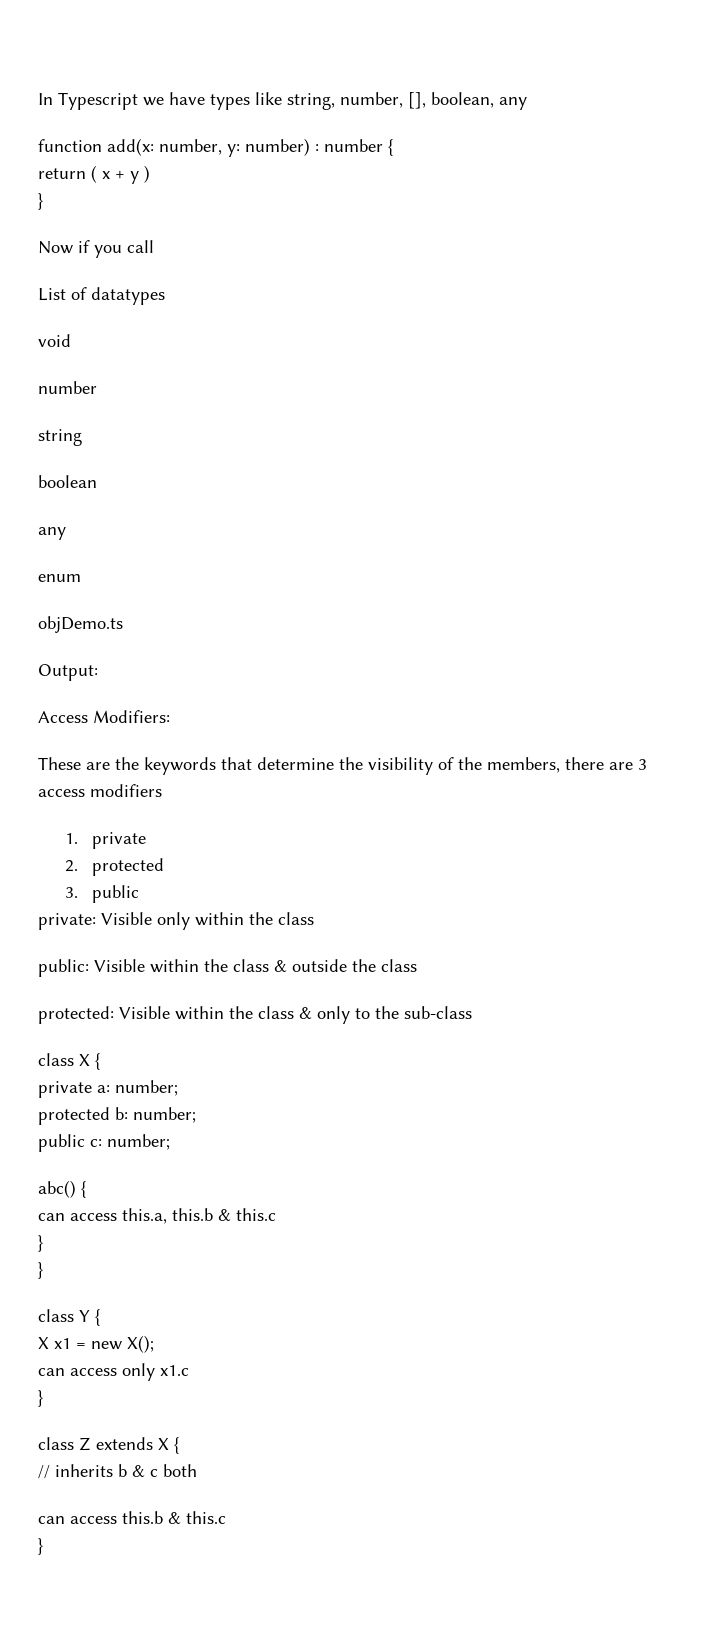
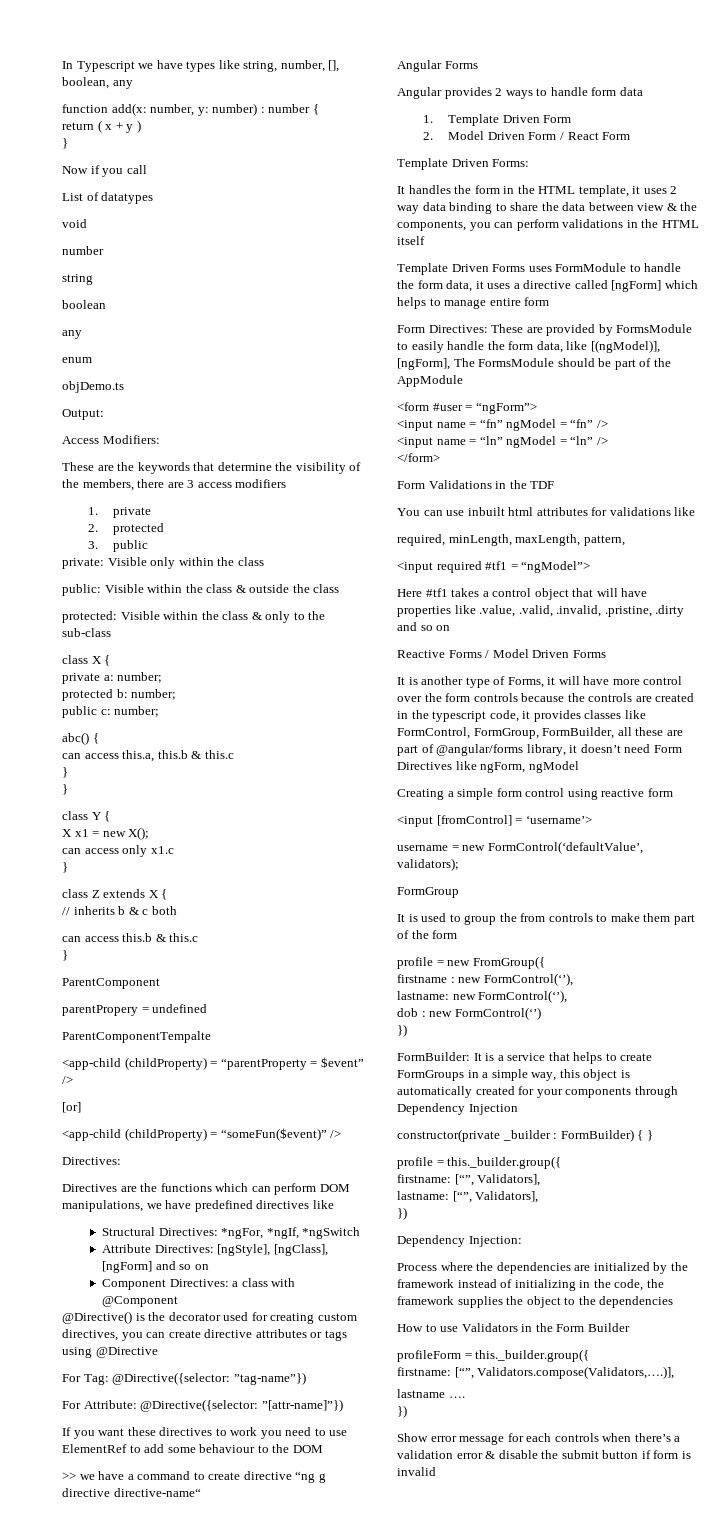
+ ParentComponent
+ parentPropery = undefined
+ ParentComponentTempalte
+ <app-child (childProperty) = “parentProperty = $event” />
+ [or]
+ <app-child (childProperty) = “someFun($event)” />
+ Directives:
+ Directives are the functions which can perform DOM manipulations, we have predefined directives like
+ Structural Directives: *ngFor, *ngIf, *ngSwitch
+ Attribute Directives: [ngStyle], [ngClass], [ngForm] and so on
+ Component Directives: a class with @Component
+ @Directive() is the decorator used for creating custom directives, you can create directive attributes or tags using @Directive
+ For Tag: @Directive({selector: ”tag-name”})
+ For Attribute: @Directive({selector: ”[attr-name]”})
+ If you want these directives to work you need to use ElementRef to add some behaviour to the DOM
+ >> we have a command to create directive “ng g directive directive-name“
+ Angular Forms
+ Angular provides 2 ways to handle form data
+ 1. Template Driven Form
+ 2. Model Driven Form / React Form
+ Template Driven Forms:
+ It handles the form in the HTML template, it uses 2 way data binding to share the data between view & the components, you can perform validations in the HTML itself
+ Template Driven Forms uses FormModule to handle the form data, it uses a directive called [ngForm] which helps to manage entire form
+ Form Directives: These are provided by FormsModule to easily handle the form data, like [(ngModel)], [ngForm], The FormsModule should be part of the AppModule
+ <form #user = “ngForm”>
+ <input name = “fn” ngModel = “fn” />
+ <input name = “ln” ngModel = “ln” />
+ </form>
+ Form Validations in the TDF
+ You can use inbuilt html attributes for validations like
+ required, minLength, maxLength, pattern,
+ <input required #tf1 = “ngModel”>
+ Here #tf1 takes a control object that will have properties like .value, .valid, .invalid, .pristine, .dirty and so on
+ Reactive Forms / Model Driven Forms
+ It is another type of Forms, it will have more control over the form controls because the controls are created in the typescript code, it provides classes like FormControl, FormGroup, FormBuilder, all these are part of @angular/forms library, it doesn’t need Form Directives like ngForm, ngModel
+ Creating a simple form control using reactive form
+ <input [fromControl] = ‘username’>
+ username = new FormControl(‘defaultValue’, validators);
+ FormGroup
+ It is used to group the from controls to make them part of the form
+ profile = new FromGroup({
+ firstname : new FormControl(‘’),
+ lastname: new FormControl(‘’),
+ dob : new FormControl(‘’)
+ })
+ FormBuilder: It is a service that helps to create FormGroups in a simple way, this object is automatically created for your components through Dependency Injection
+ constructor(private _builder : FormBuilder) { }
+ profile = this._builder.group({
+ firstname: [“”, Validators],
+ lastname: [“”, Validators],
+ })
+ Dependency Injection:
+ Process where the dependencies are initialized by the framework instead of initializing in the code, the framework supplies the object to the dependencies
+ How to use Validators in the Form Builder
+ profileForm = this._builder.group({
+ firstname: [“”, Validators.compose(Validators,….)],
+ lastname ….
+ })
+ Show error message for each controls when there’s a validation error & disable the submit button if form is invalid

